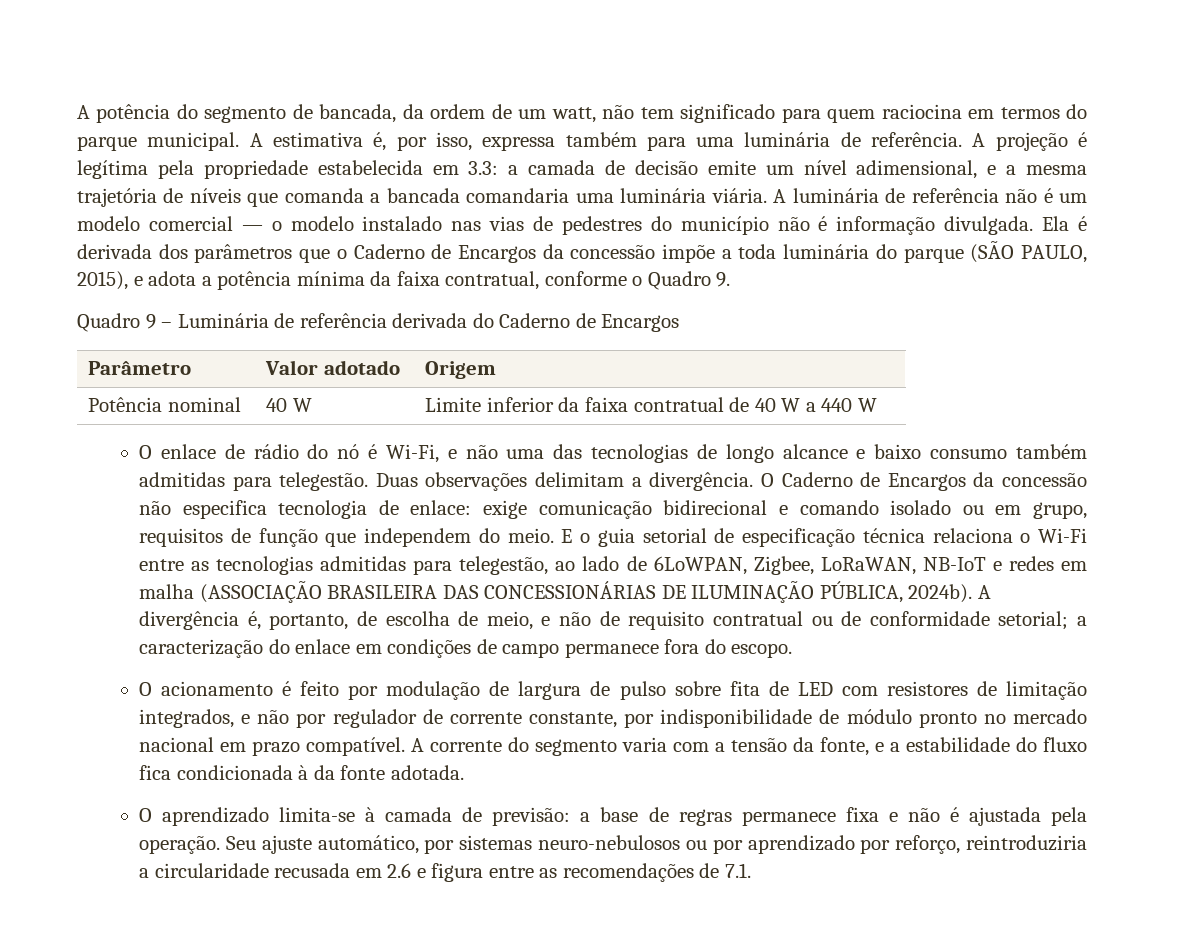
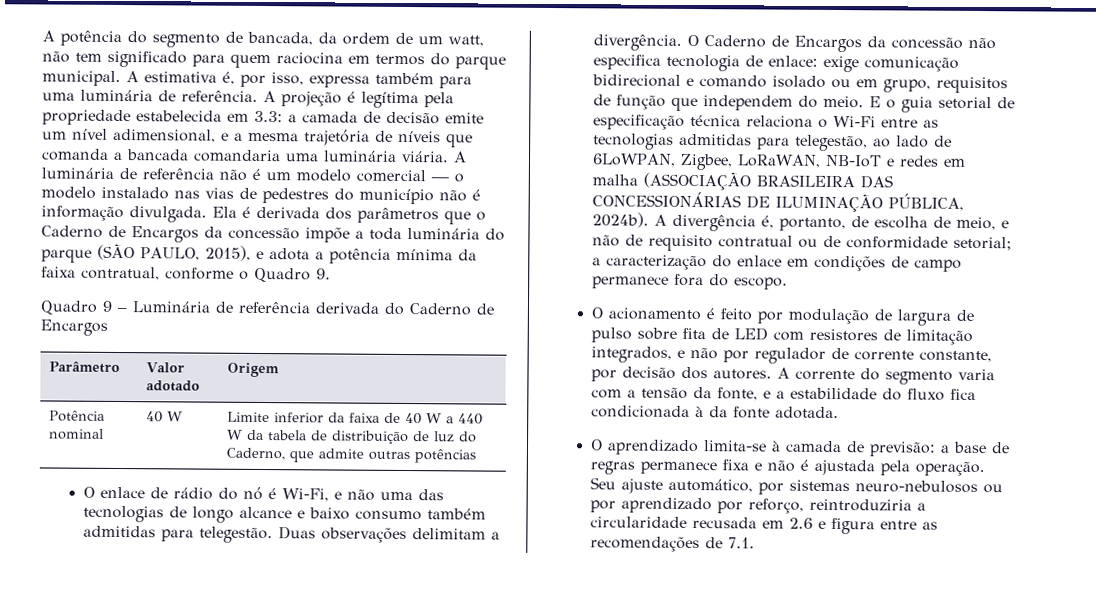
- Potência nominal | 40 W | Limite inferior da faixa contratual de 40 W a 440 W
+ Potência nominal | 40 W | Limite inferior da faixa de 40 W a 440 W da tabela de distribuição de luz do Caderno, que admite outras potências
- O acionamento é feito por modulação de largura de pulso sobre fita de LED com resistores de limitação integrados, e não por regulador de corrente constante, por indisponibilidade de módulo pronto no mercado nacional em prazo compatível.
+ O acionamento é feito por modulação de largura de pulso sobre fita de LED com resistores de limitação integrados, e não por regulador de corrente constante, por decisão dos autores.

